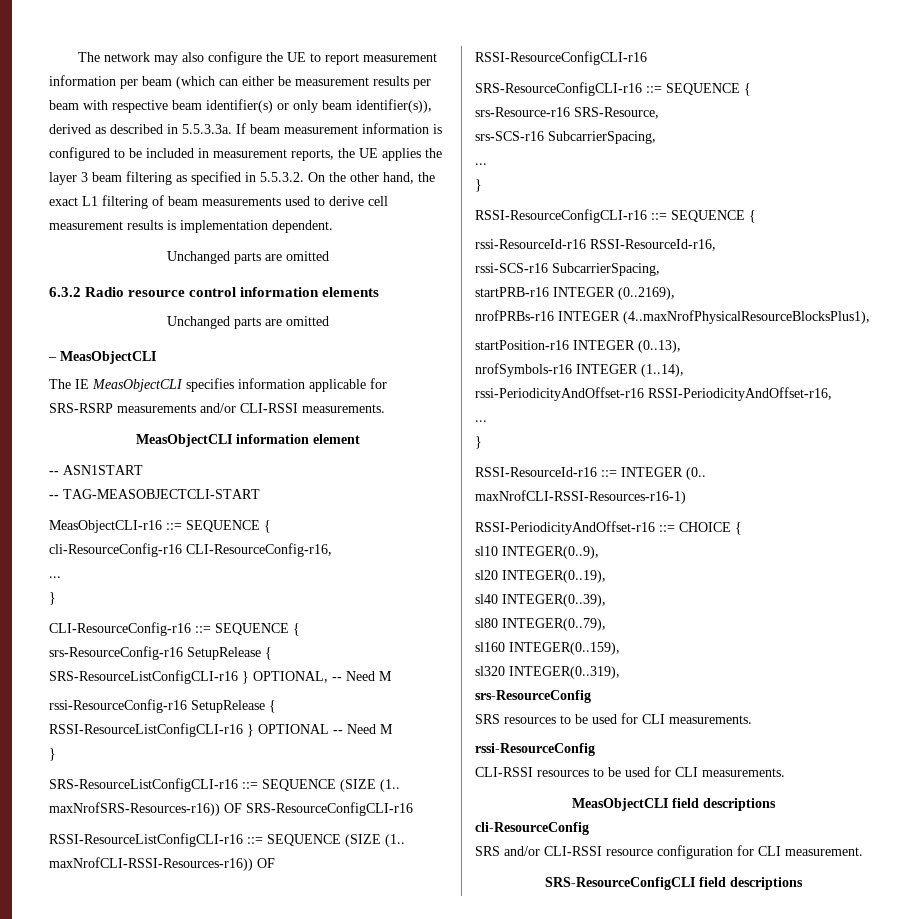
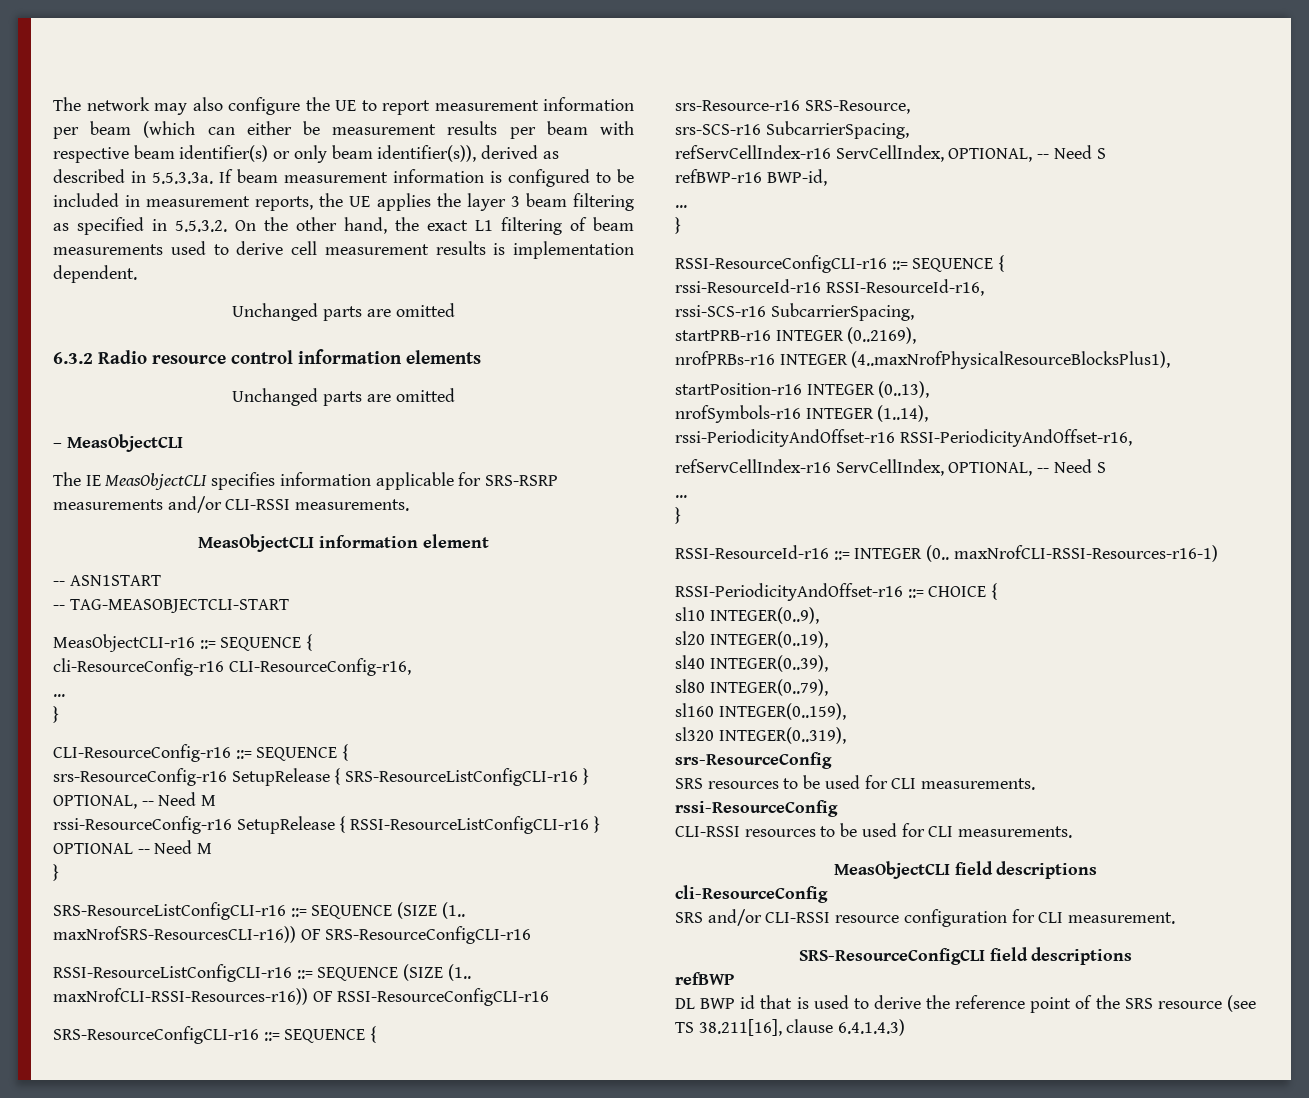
- SRS-ResourceListConfigCLI-r16 ::= SEQUENCE (SIZE (1.. maxNrofSRS-Resources-r16)) OF SRS-ResourceConfigCLI-r16
+ SRS-ResourceListConfigCLI-r16 ::= SEQUENCE (SIZE (1.. maxNrofSRS-ResourcesCLI-r16)) OF SRS-ResourceConfigCLI-r16
  srs-SCS-r16 SubcarrierSpacing,
+ refServCellIndex-r16 ServCellIndex, OPTIONAL, -- Need S
+ refBWP-r16 BWP-id,
  rssi-PeriodicityAndOffset-r16 RSSI-PeriodicityAndOffset-r16,
+ refServCellIndex-r16 ServCellIndex, OPTIONAL, -- Need S
+ refBWP
+ DL BWP id that is used to derive the reference point of the SRS resource (see TS 38.211[16], clause 6.4.1.4.3)

